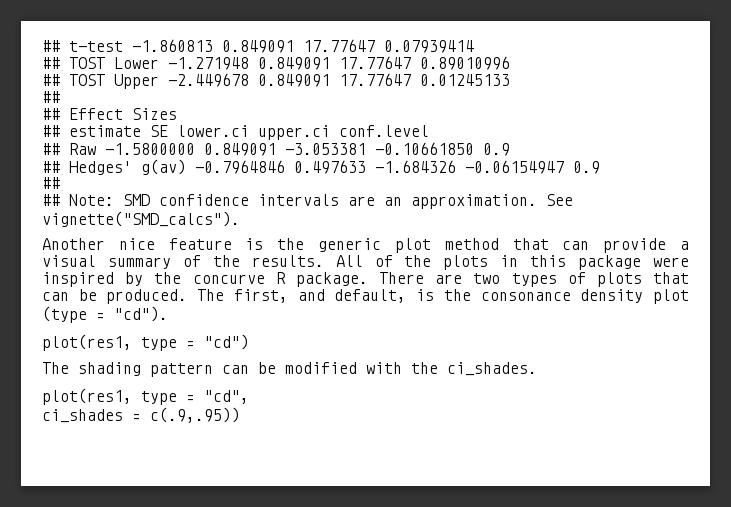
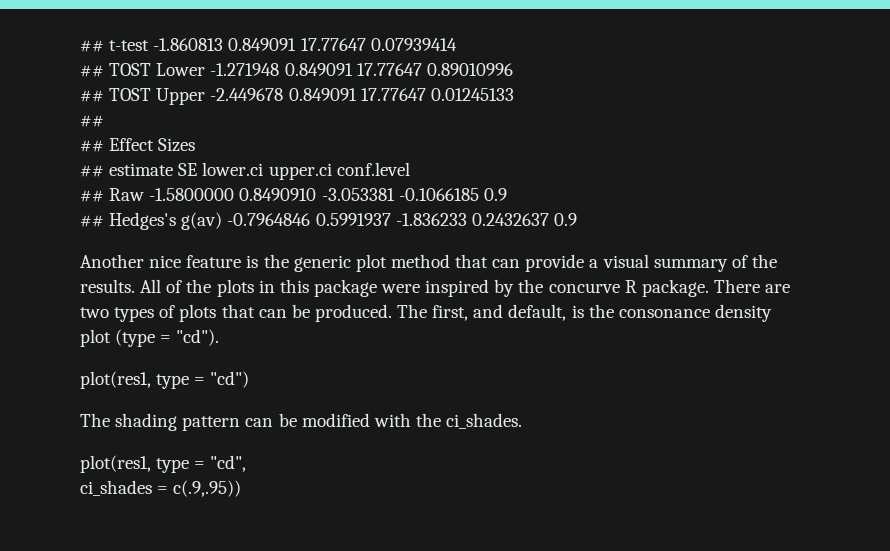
- ## Raw -1.5800000 0.849091 -3.053381 -0.10661850 0.9
- ## Hedges' g(av) -0.7964846 0.497633 -1.684326 -0.06154947 0.9
- ##
- ## Note: SMD confidence intervals are an approximation. See vignette("SMD_calcs").
+ ## Raw -1.5800000 0.8490910 -3.053381 -0.1066185 0.9
+ ## Hedges's g(av) -0.7964846 0.5991937 -1.836233 0.2432637 0.9

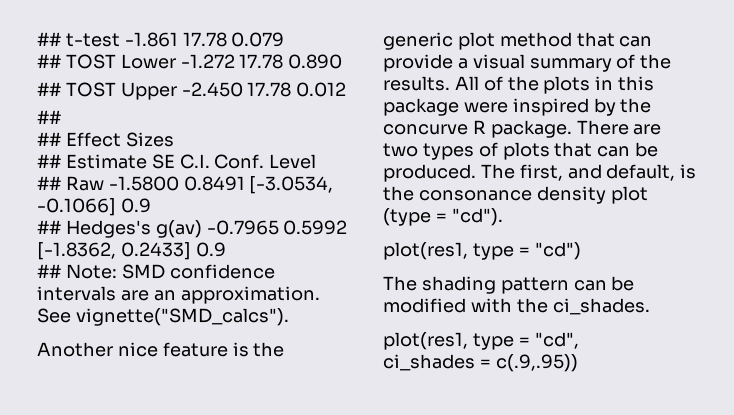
- ## t-test -1.860813 0.849091 17.77647 0.07939414
+ ## t-test -1.861 17.78 0.079
- ## TOST Lower -1.271948 0.849091 17.77647 0.89010996
+ ## TOST Lower -1.272 17.78 0.890
- ## TOST Upper -2.449678 0.849091 17.77647 0.01245133
+ ## TOST Upper -2.450 17.78 0.012
- ## estimate SE lower.ci upper.ci conf.level
- ## Raw -1.5800000 0.8490910 -3.053381 -0.1066185 0.9
- ## Hedges's g(av) -0.7964846 0.5991937 -1.836233 0.2432637 0.9
+ ## Estimate SE C.I. Conf. Level
+ ## Raw -1.5800 0.8491 [-3.0534, -0.1066] 0.9
+ ## Hedges's g(av) -0.7965 0.5992 [-1.8362, 0.2433] 0.9
+ ## Note: SMD confidence intervals are an approximation. See vignette("SMD_calcs").

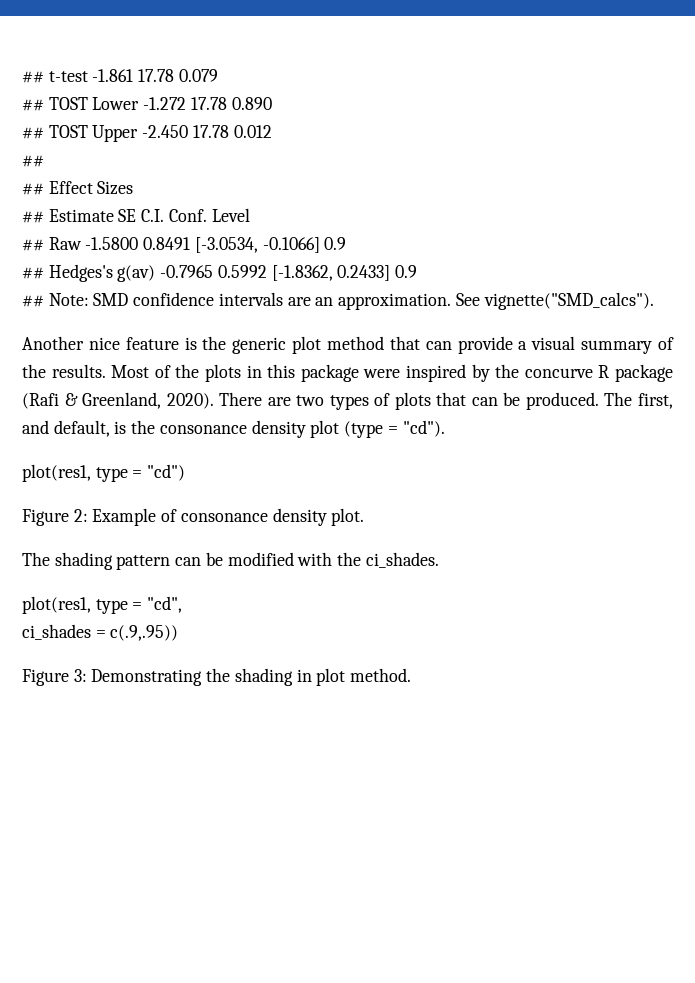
- All of the plots in this package were inspired by the concurve R package.
+ Most of the plots in this package were inspired by the concurve R package (Rafi & Greenland, 2020).
+ Figure 2: Example of consonance density plot.
+ Figure 3: Demonstrating the shading in plot method.

